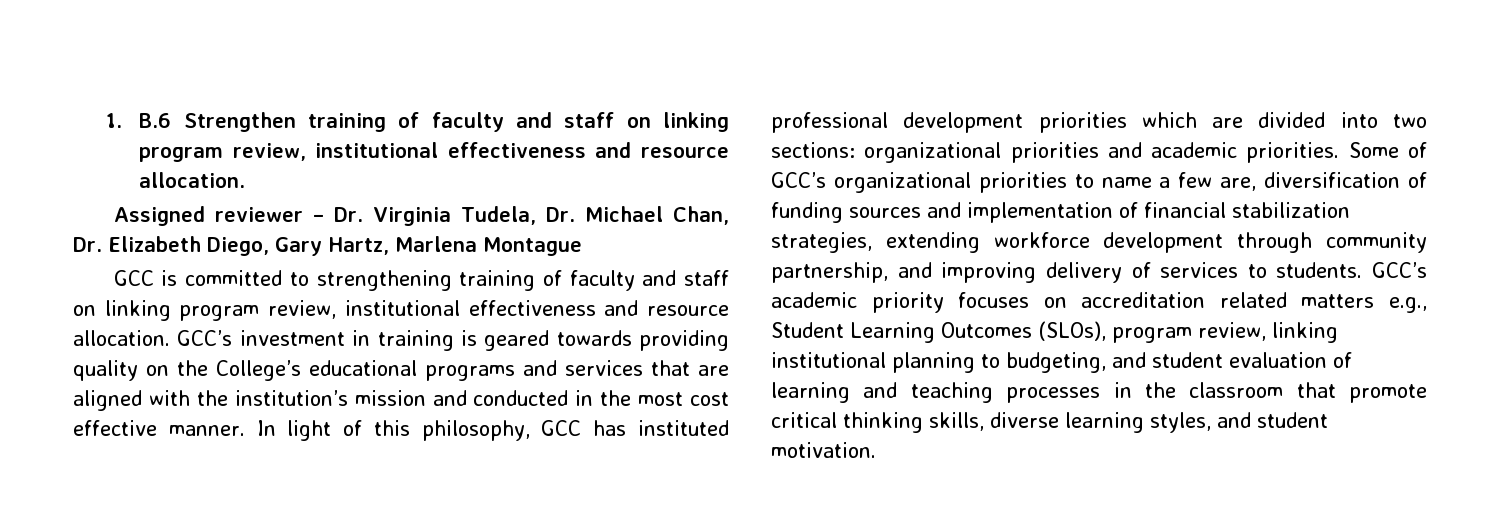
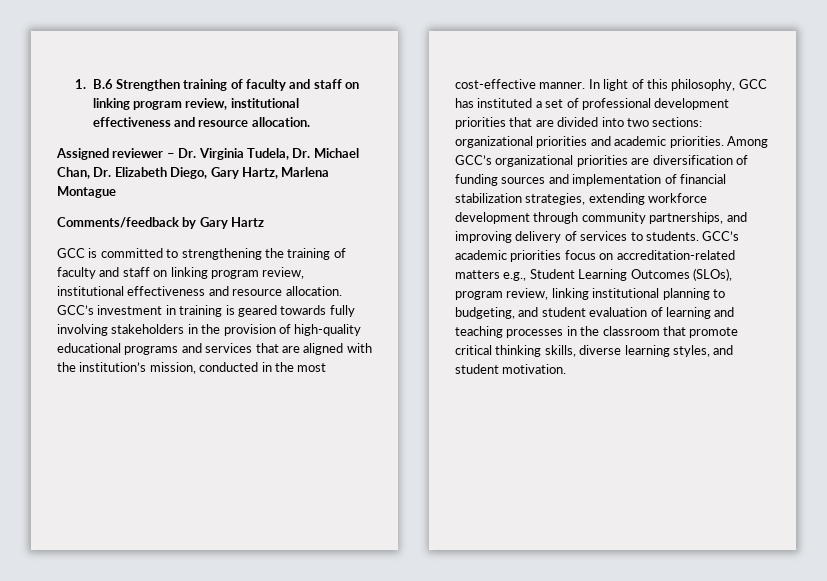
+ Comments/feedback by Gary Hartz
- GCC is committed to strengthening training of faculty and staff on linking program review, institutional effectiveness and resource allocation.
+ GCC is committed to strengthening the training of faculty and staff on linking program review, institutional effectiveness and resource allocation.
- GCC’s investment in training is geared towards providing quality on the College’s educational programs and services that are aligned with the institution’s mission and conducted in the most cost effective manner.
+ GCC’s investment in training is geared towards fully involving stakeholders in the provision of high-quality educational programs and services that are aligned with the institution’s mission, conducted in the most cost-effective manner.
- In light of this philosophy, GCC has instituted professional development priorities which are divided into two sections: organizational priorities and academic priorities.
+ In light of this philosophy, GCC has instituted a set of professional development priorities that are divided into two sections: organizational priorities and academic priorities.
- Some of GCC’s organizational priorities to name a few are, diversification of funding sources and implementation of financial stabilization strategies, extending workforce development through community partnership, and improving delivery of services to students.
+ Among GCC’s organizational priorities are diversification of funding sources and implementation of financial stabilization strategies, extending workforce development through community partnerships, and improving delivery of services to students.
- GCC’s academic priority focuses on accreditation related matters e.g., Student Learning Outcomes (SLOs), program review, linking institutional planning to budgeting, and student evaluation of learning and teaching processes in the classroom that promote critical thinking skills, diverse learning styles, and student motivation.
+ GCC’s academic priorities focus on accreditation-related matters e.g., Student Learning Outcomes (SLOs), program review, linking institutional planning to budgeting, and student evaluation of learning and teaching processes in the classroom that promote critical thinking skills, diverse learning styles, and student motivation.

